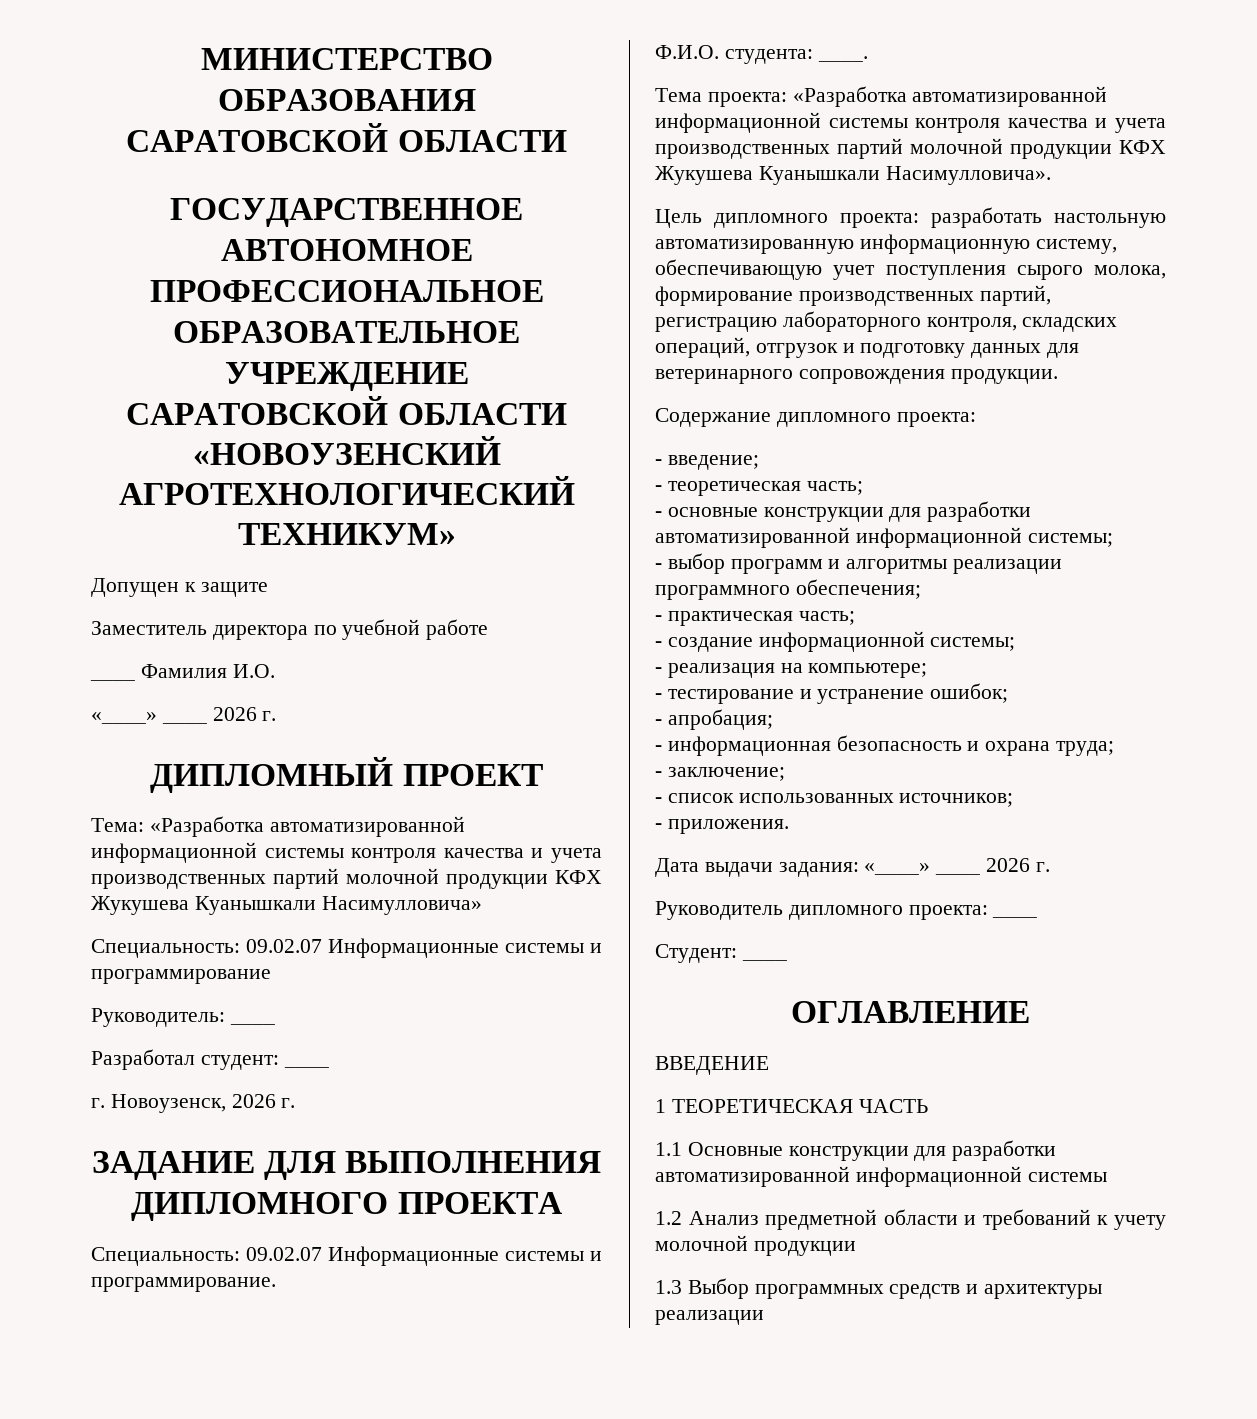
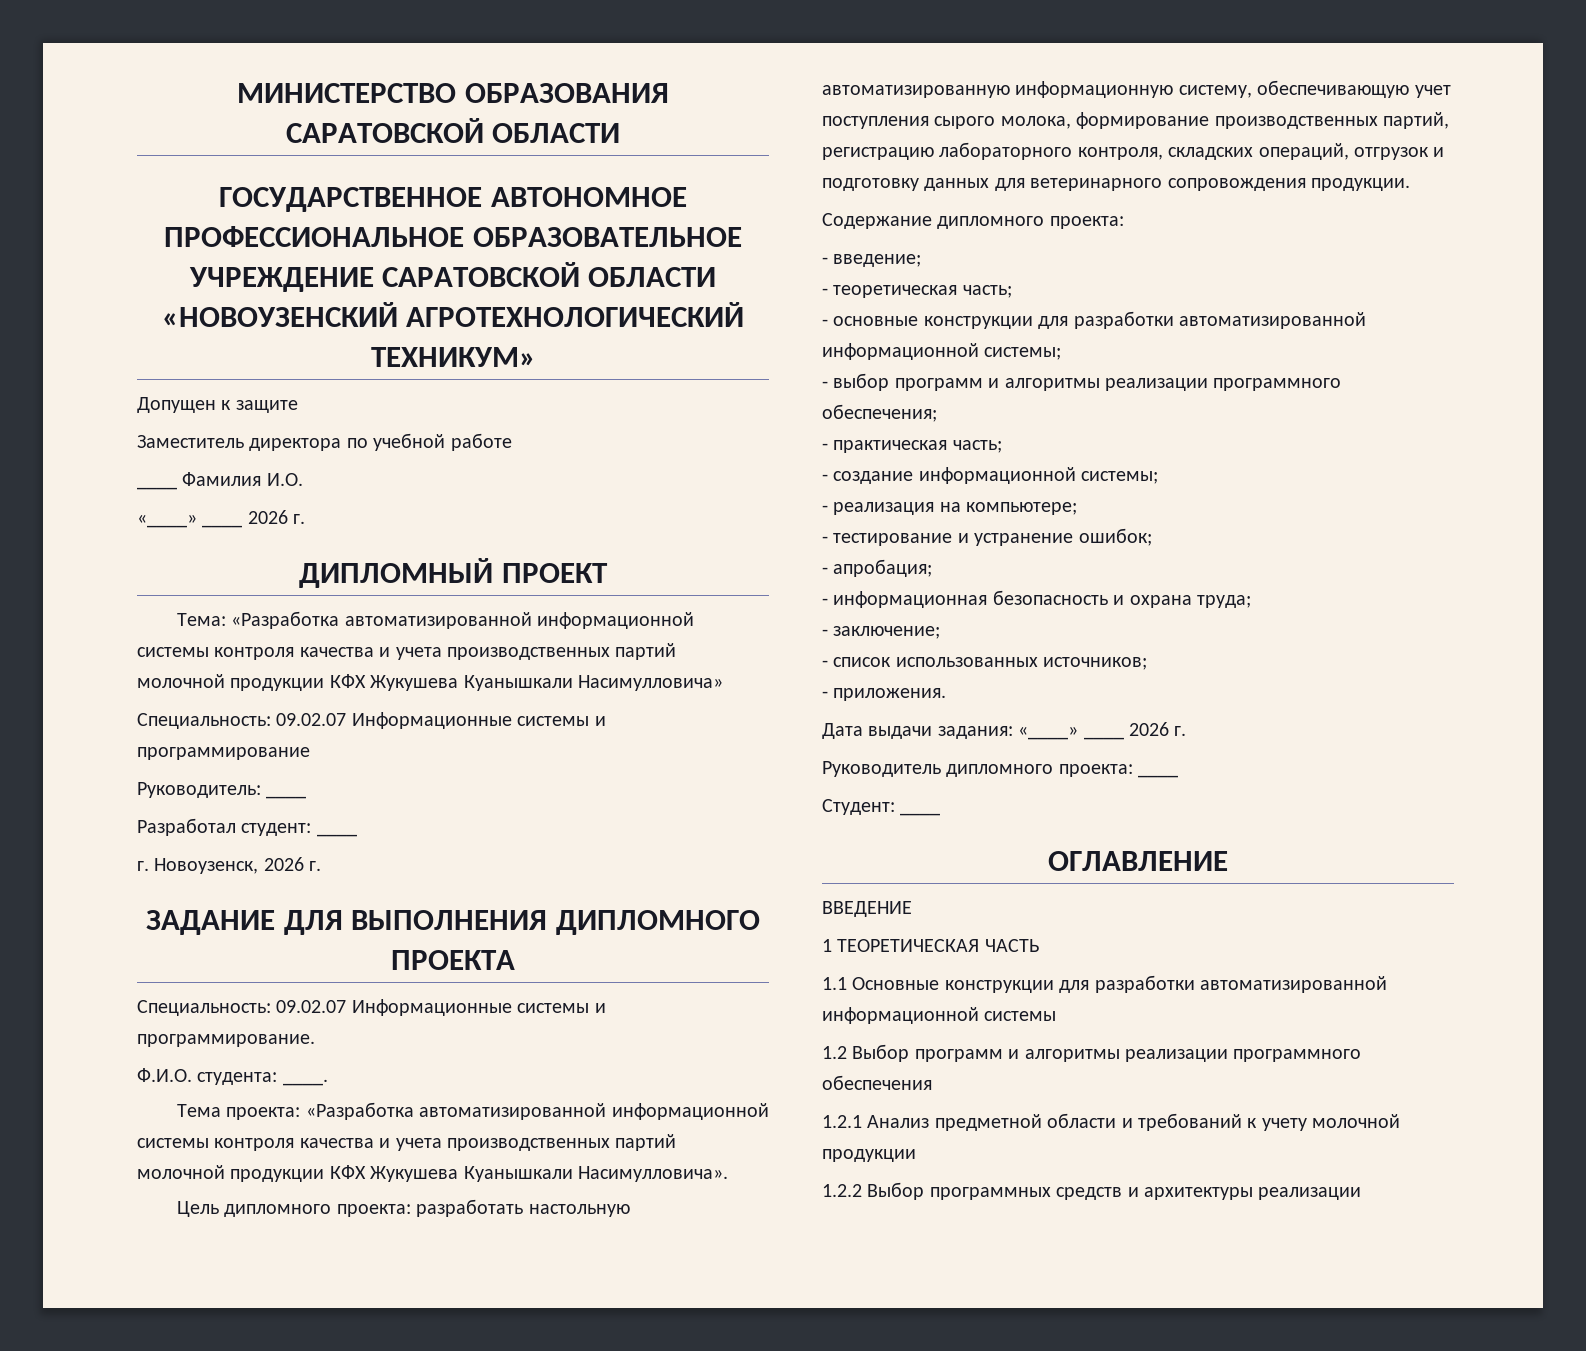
- 1.2 Анализ предметной области и требований к учету молочной продукции
+ 1.2 Выбор программ и алгоритмы реализации программного обеспечения
+ 1.2.1 Анализ предметной области и требований к учету молочной продукции
- 1.3 Выбор программных средств и архитектуры реализации
+ 1.2.2 Выбор программных средств и архитектуры реализации

